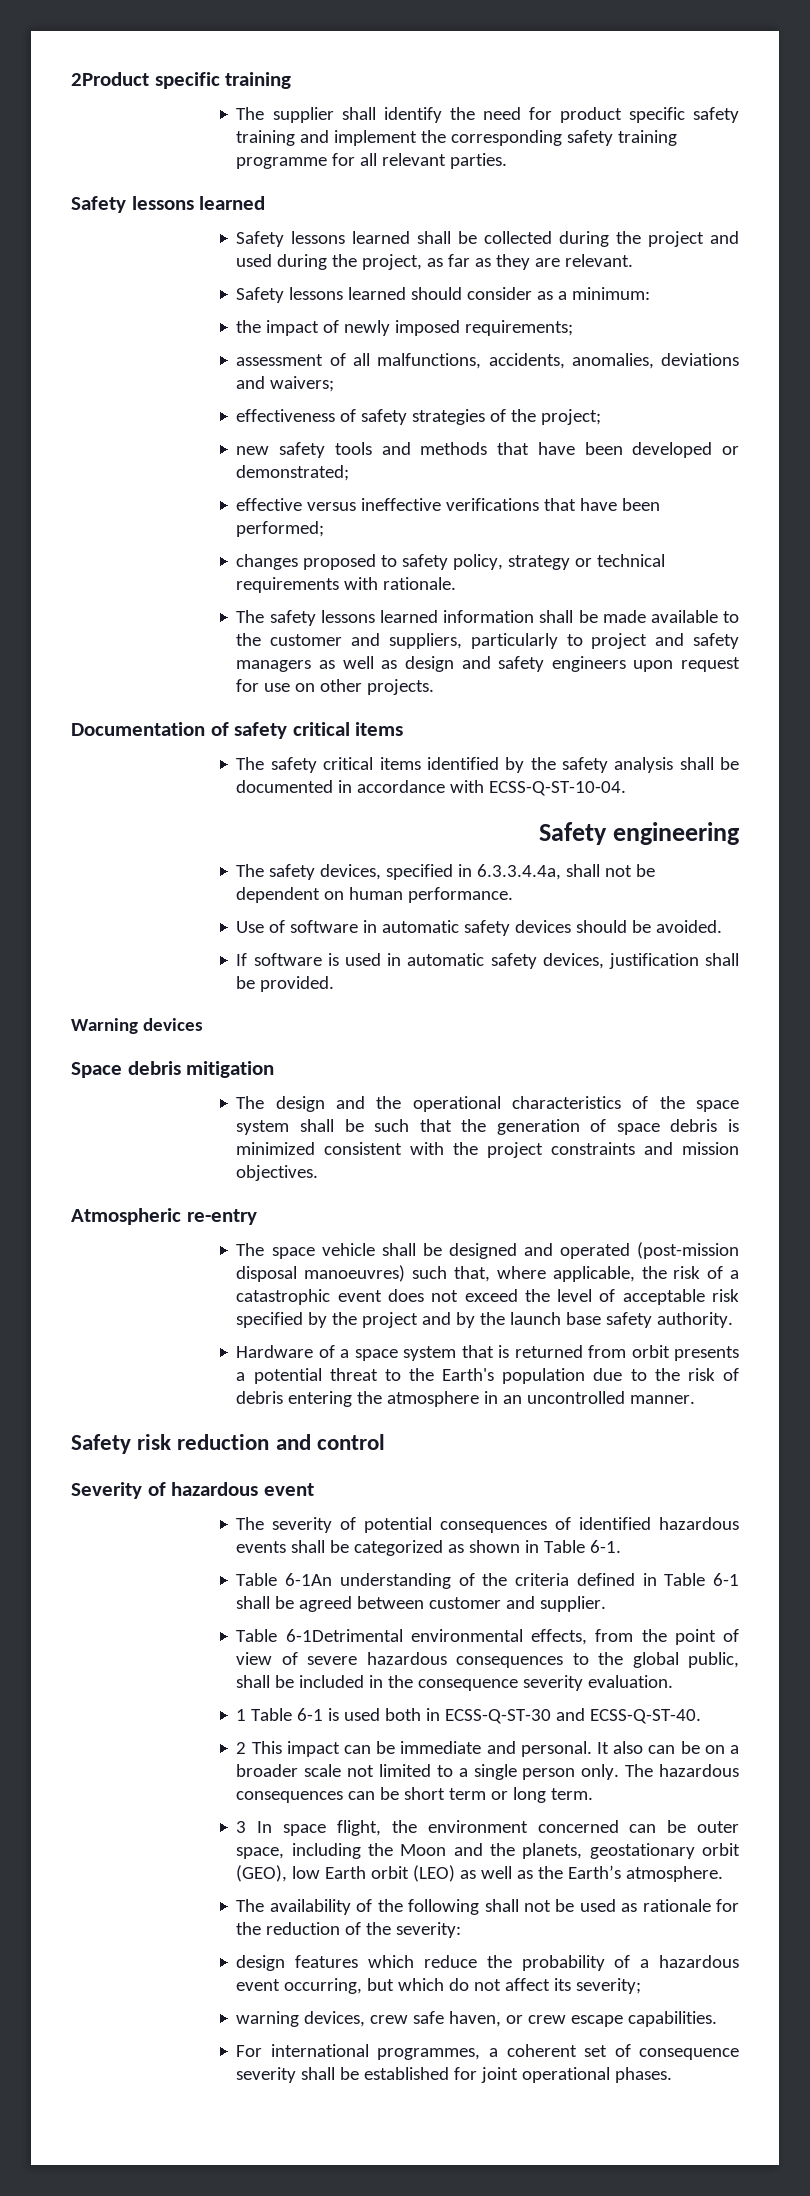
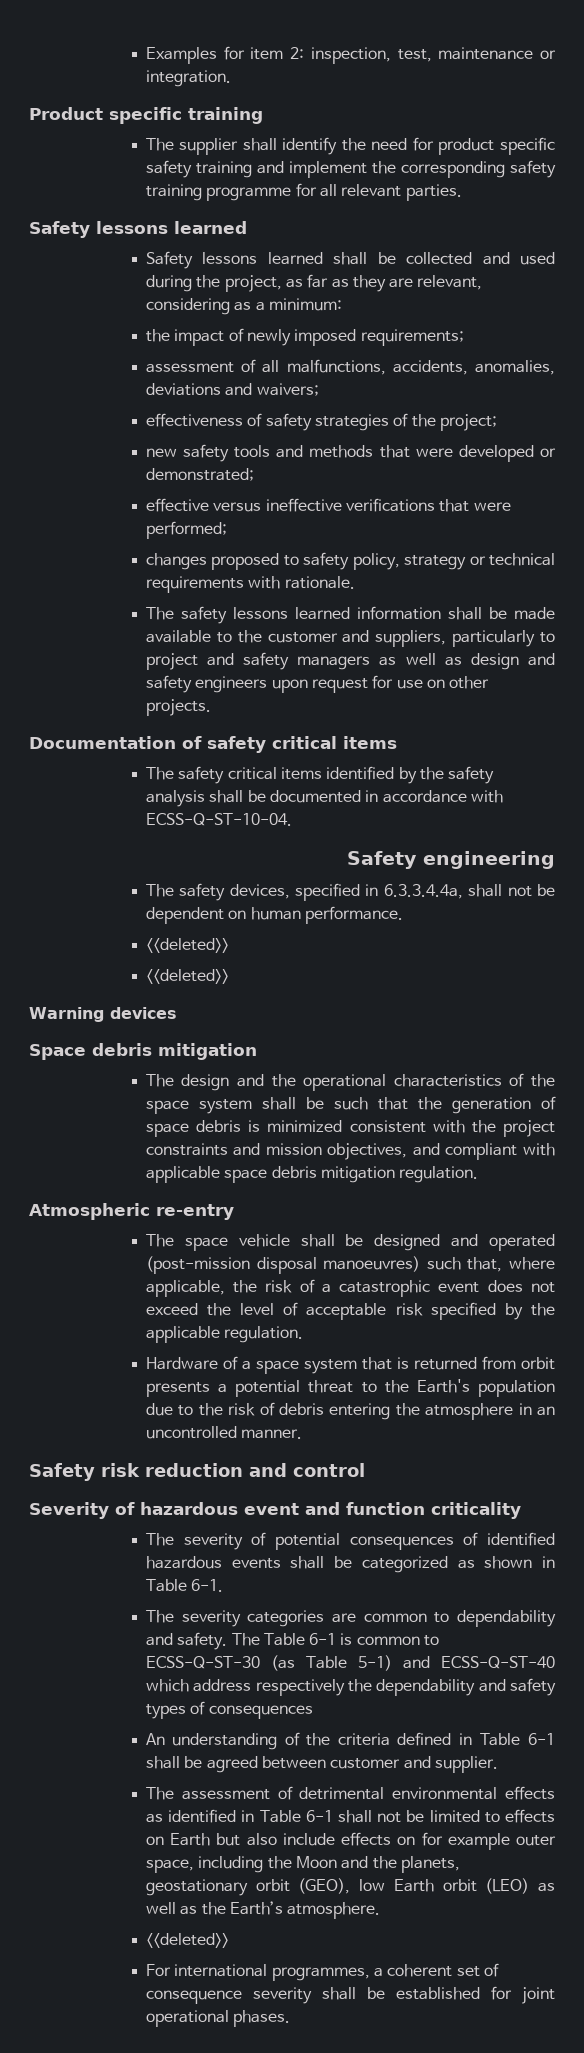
- 2Product specific training
+ Examples for item 2: inspection, test, maintenance or integration.
+ Product specific training
- Safety lessons learned shall be collected during the project and used during the project, as far as they are relevant.
- Safety lessons learned should consider as a minimum:
+ Safety lessons learned shall be collected and used during the project, as far as they are relevant, considering as a minimum:
- new safety tools and methods that have been developed or demonstrated;
+ new safety tools and methods that were developed or demonstrated;
- effective versus ineffective verifications that have been performed;
+ effective versus ineffective verifications that were performed;
  The safety devices, specified in 6.3.3.4.4a, shall not be dependent on human performance.
- Use of software in automatic safety devices should be avoided.
- If software is used in automatic safety devices, justification shall be provided.
+ <<deleted>>
+ <<deleted>>
- The design and the operational characteristics of the space system shall be such that the generation of space debris is minimized consistent with the project constraints and mission objectives.
+ The design and the operational characteristics of the space system shall be such that the generation of space debris is minimized consistent with the project constraints and mission objectives, and compliant with applicable space debris mitigation regulation.
- The space vehicle shall be designed and operated (post-mission disposal manoeuvres) such that, where applicable, the risk of a catastrophic event does not exceed the level of acceptable risk specified by the project and by the launch base safety authority.
+ The space vehicle shall be designed and operated (post-mission disposal manoeuvres) such that, where applicable, the risk of a catastrophic event does not exceed the level of acceptable risk specified by the applicable regulation.
- Severity of hazardous event
+ Severity of hazardous event and function criticality
- Table 6-1An understanding of the criteria defined in Table 6-1 shall be agreed between customer and supplier.
+ The severity categories are common to dependability and safety. The Table 6-1 is common to ECSS-Q-ST-30 (as Table 5-1) and ECSS-Q-ST-40 which address respectively the dependability and safety types of consequences
+ An understanding of the criteria defined in Table 6-1 shall be agreed between customer and supplier.
- Table 6-1Detrimental environmental effects, from the point of view of severe hazardous consequences to the global public, shall be included in the consequence severity evaluation.
- 1 Table 6-1 is used both in ECSS-Q-ST-30 and ECSS-Q-ST-40.
- 2 This impact can be immediate and personal. It also can be on a broader scale not limited to a single person only. The hazardous consequences can be short term or long term.
- 3 In space flight, the environment concerned can be outer space, including the Moon and the planets, geostationary orbit (GEO), low Earth orbit (LEO) as well as the Earth’s atmosphere.
- The availability of the following shall not be used as rationale for the reduction of the severity:
- design features which reduce the probability of a hazardous event occurring, but which do not affect its severity;
- warning devices, crew safe haven, or crew escape capabilities.
+ The assessment of detrimental environmental effects as identified in Table 6-1 shall not be limited to effects on Earth but also include effects on for example outer space, including the Moon and the planets, geostationary orbit (GEO), low Earth orbit (LEO) as well as the Earth’s atmosphere.
+ <<deleted>>

